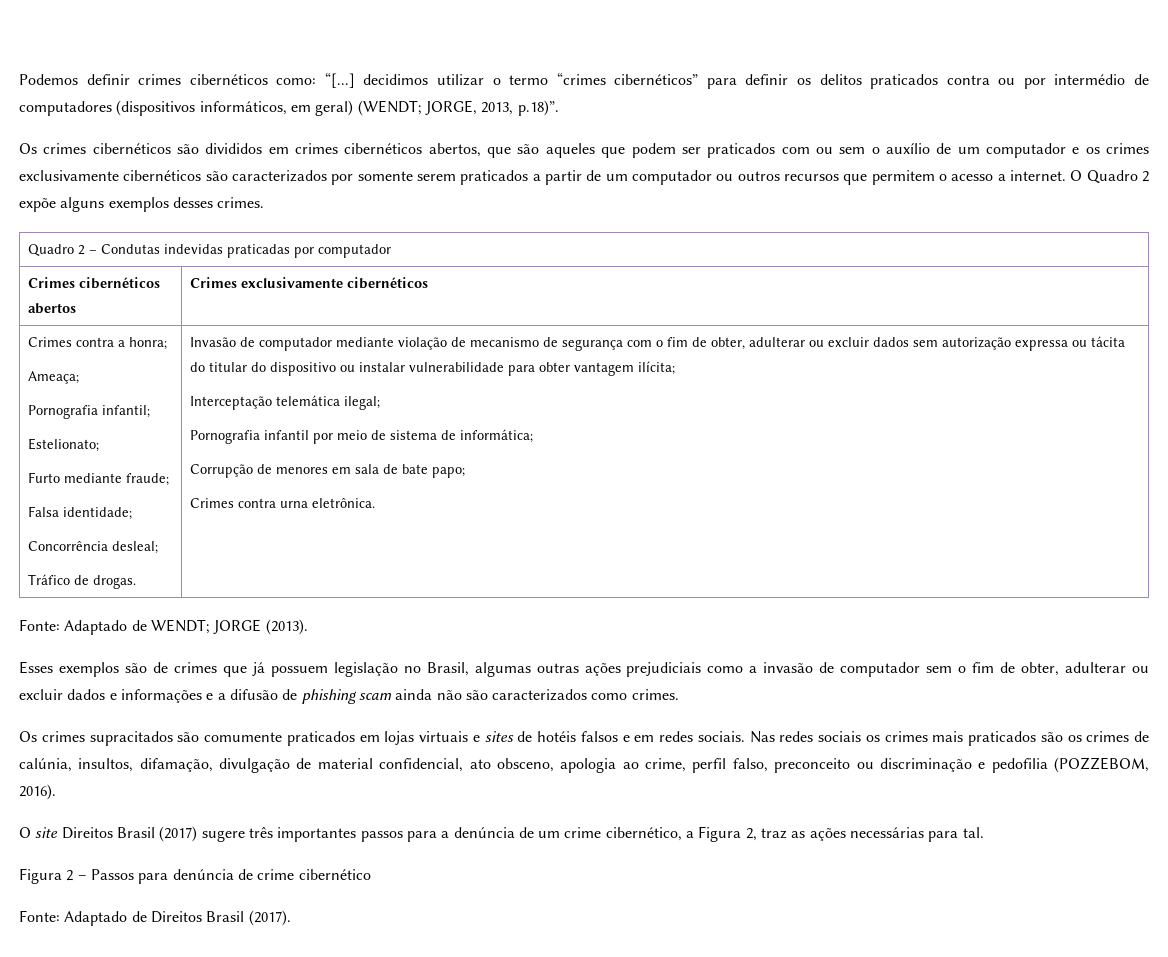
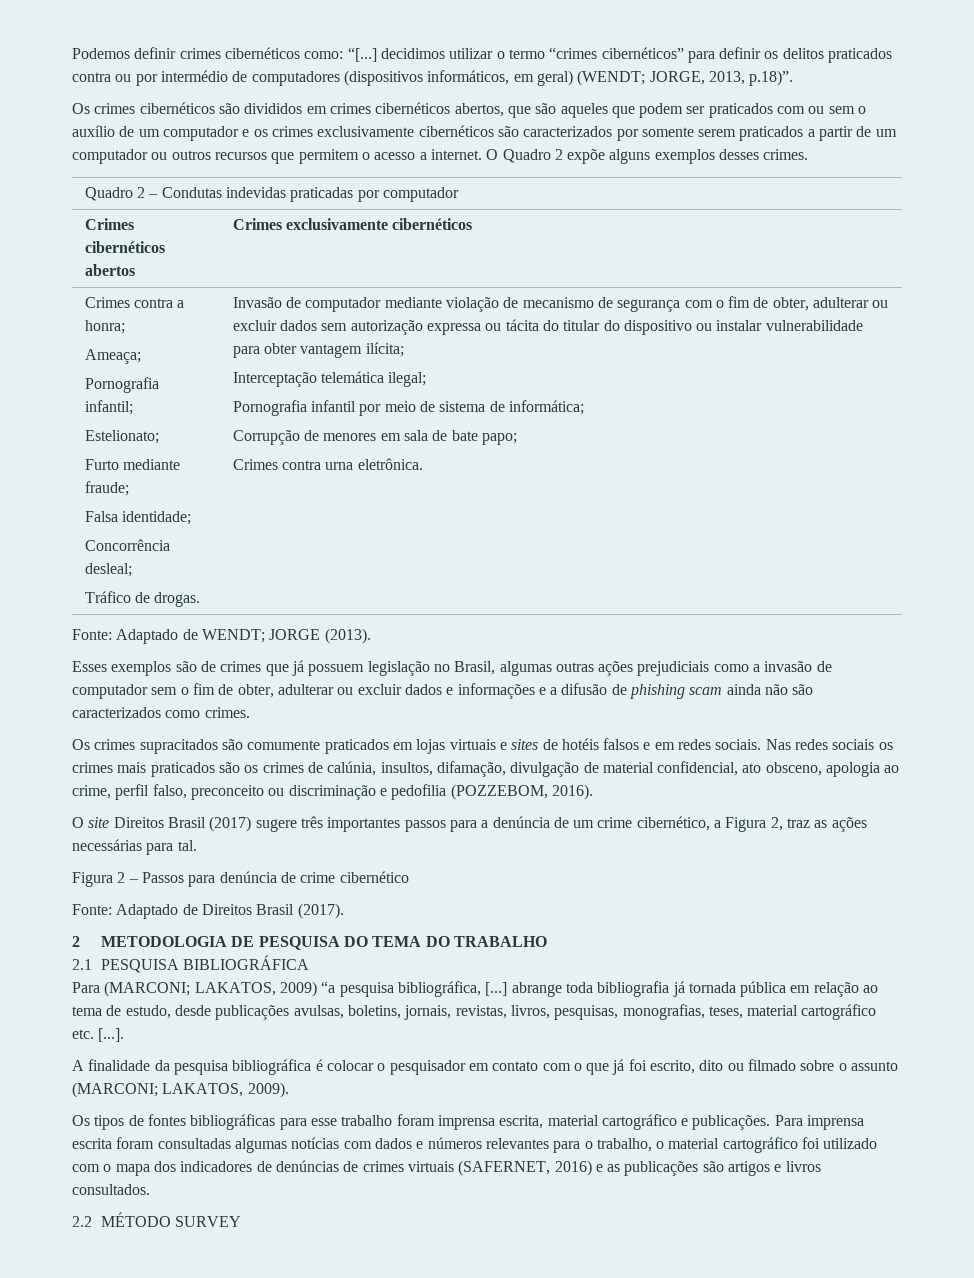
+ 2 METODOLOGIA DE PESQUISA DO TEMA DO TRABALHO
+ 2.1 PESQUISA BIBLIOGRÁFICA
+ Para (MARCONI; LAKATOS, 2009) “a pesquisa bibliográfica, [...] abrange toda bibliografia já tornada pública em relação ao tema de estudo, desde publicações avulsas, boletins, jornais, revistas, livros, pesquisas, monografias, teses, material cartográfico etc. [...].
+ A finalidade da pesquisa bibliográfica é colocar o pesquisador em contato com o que já foi escrito, dito ou filmado sobre o assunto (MARCONI; LAKATOS, 2009).
+ Os tipos de fontes bibliográficas para esse trabalho foram imprensa escrita, material cartográfico e publicações. Para imprensa escrita foram consultadas algumas notícias com dados e números relevantes para o trabalho, o material cartográfico foi utilizado com o mapa dos indicadores de denúncias de crimes virtuais (SAFERNET, 2016) e as publicações são artigos e livros consultados.
+ 2.2 MÉTODO SURVEY

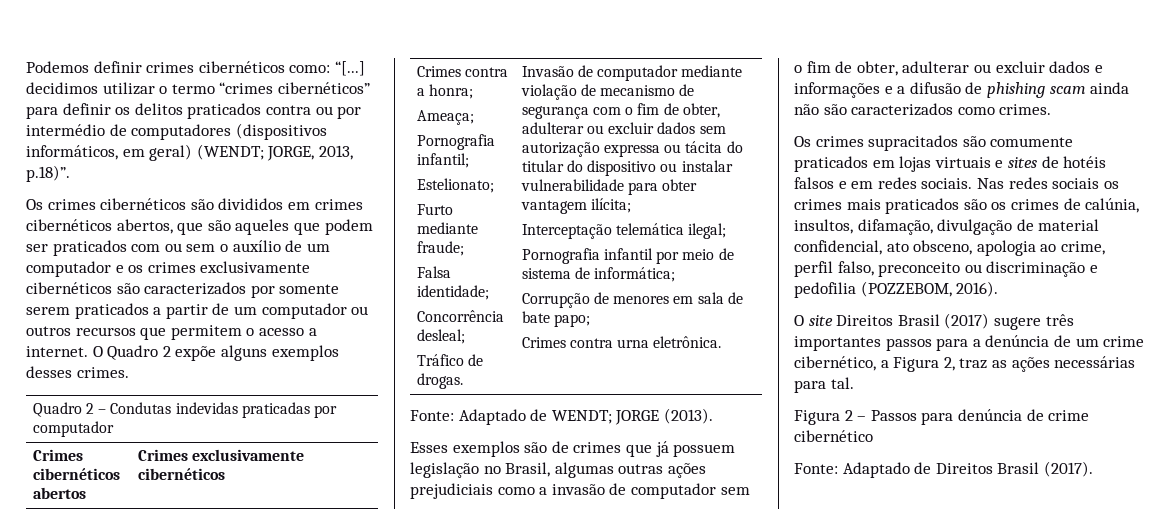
- 2 METODOLOGIA DE PESQUISA DO TEMA DO TRABALHO
- 2.1 PESQUISA BIBLIOGRÁFICA
- Para (MARCONI; LAKATOS, 2009) “a pesquisa bibliográfica, [...] abrange toda bibliografia já tornada pública em relação ao tema de estudo, desde publicações avulsas, boletins, jornais, revistas, livros, pesquisas, monografias, teses, material cartográfico etc. [...].
- A finalidade da pesquisa bibliográfica é colocar o pesquisador em contato com o que já foi escrito, dito ou filmado sobre o assunto (MARCONI; LAKATOS, 2009).
- Os tipos de fontes bibliográficas para esse trabalho foram imprensa escrita, material cartográfico e publicações. Para imprensa escrita foram consultadas algumas notícias com dados e números relevantes para o trabalho, o material cartográfico foi utilizado com o mapa dos indicadores de denúncias de crimes virtuais (SAFERNET, 2016) e as publicações são artigos e livros consultados.
- 2.2 MÉTODO SURVEY

